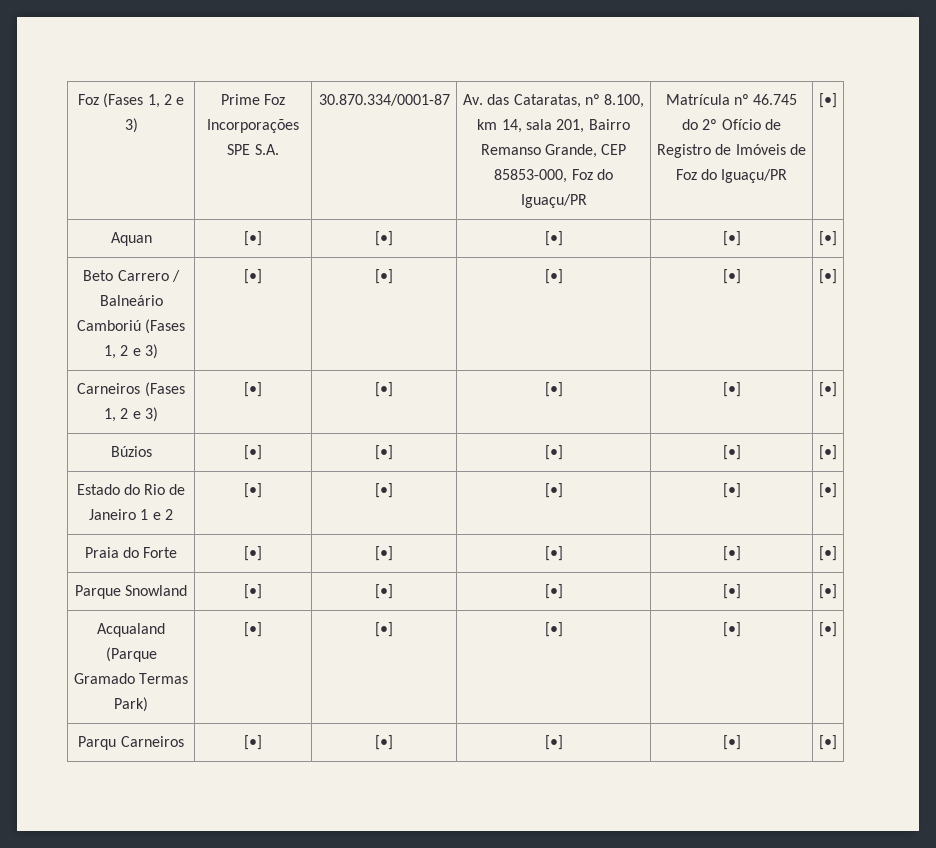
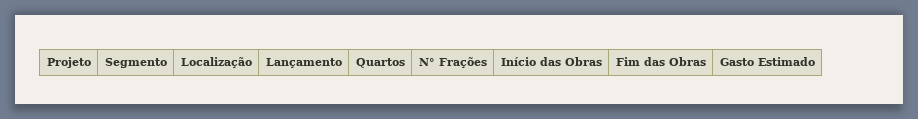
- Foz (Fases 1, 2 e 3) | Prime Foz Incorporações SPE S.A. | 30.870.334/0001-87 | Av. das Cataratas, nº 8.100, km 14, sala 201, Bairro Remanso Grande, CEP 85853-000, Foz do Iguaçu/PR | Matrícula nº 46.745 do 2º Ofício de Registro de Imóveis de Foz do Iguaçu/PR | [•]
- Aquan | [•] | [•] | [•] | [•] | [•]
- Beto Carrero / Balneário Camboriú (Fases 1, 2 e 3) | [•] | [•] | [•] | [•] | [•]
- Carneiros (Fases 1, 2 e 3) | [•] | [•] | [•] | [•] | [•]
- Búzios | [•] | [•] | [•] | [•] | [•]
- Estado do Rio de Janeiro 1 e 2 | [•] | [•] | [•] | [•] | [•]
- Praia do Forte | [•] | [•] | [•] | [•] | [•]
- Parque Snowland | [•] | [•] | [•] | [•] | [•]
- Acqualand (Parque Gramado Termas Park) | [•] | [•] | [•] | [•] | [•]
- Parqu Carneiros | [•] | [•] | [•] | [•] | [•]
+ Projeto | Segmento | Localização | Lançamento | Quartos | N° Frações | Início das Obras | Fim das Obras | Gasto Estimado

